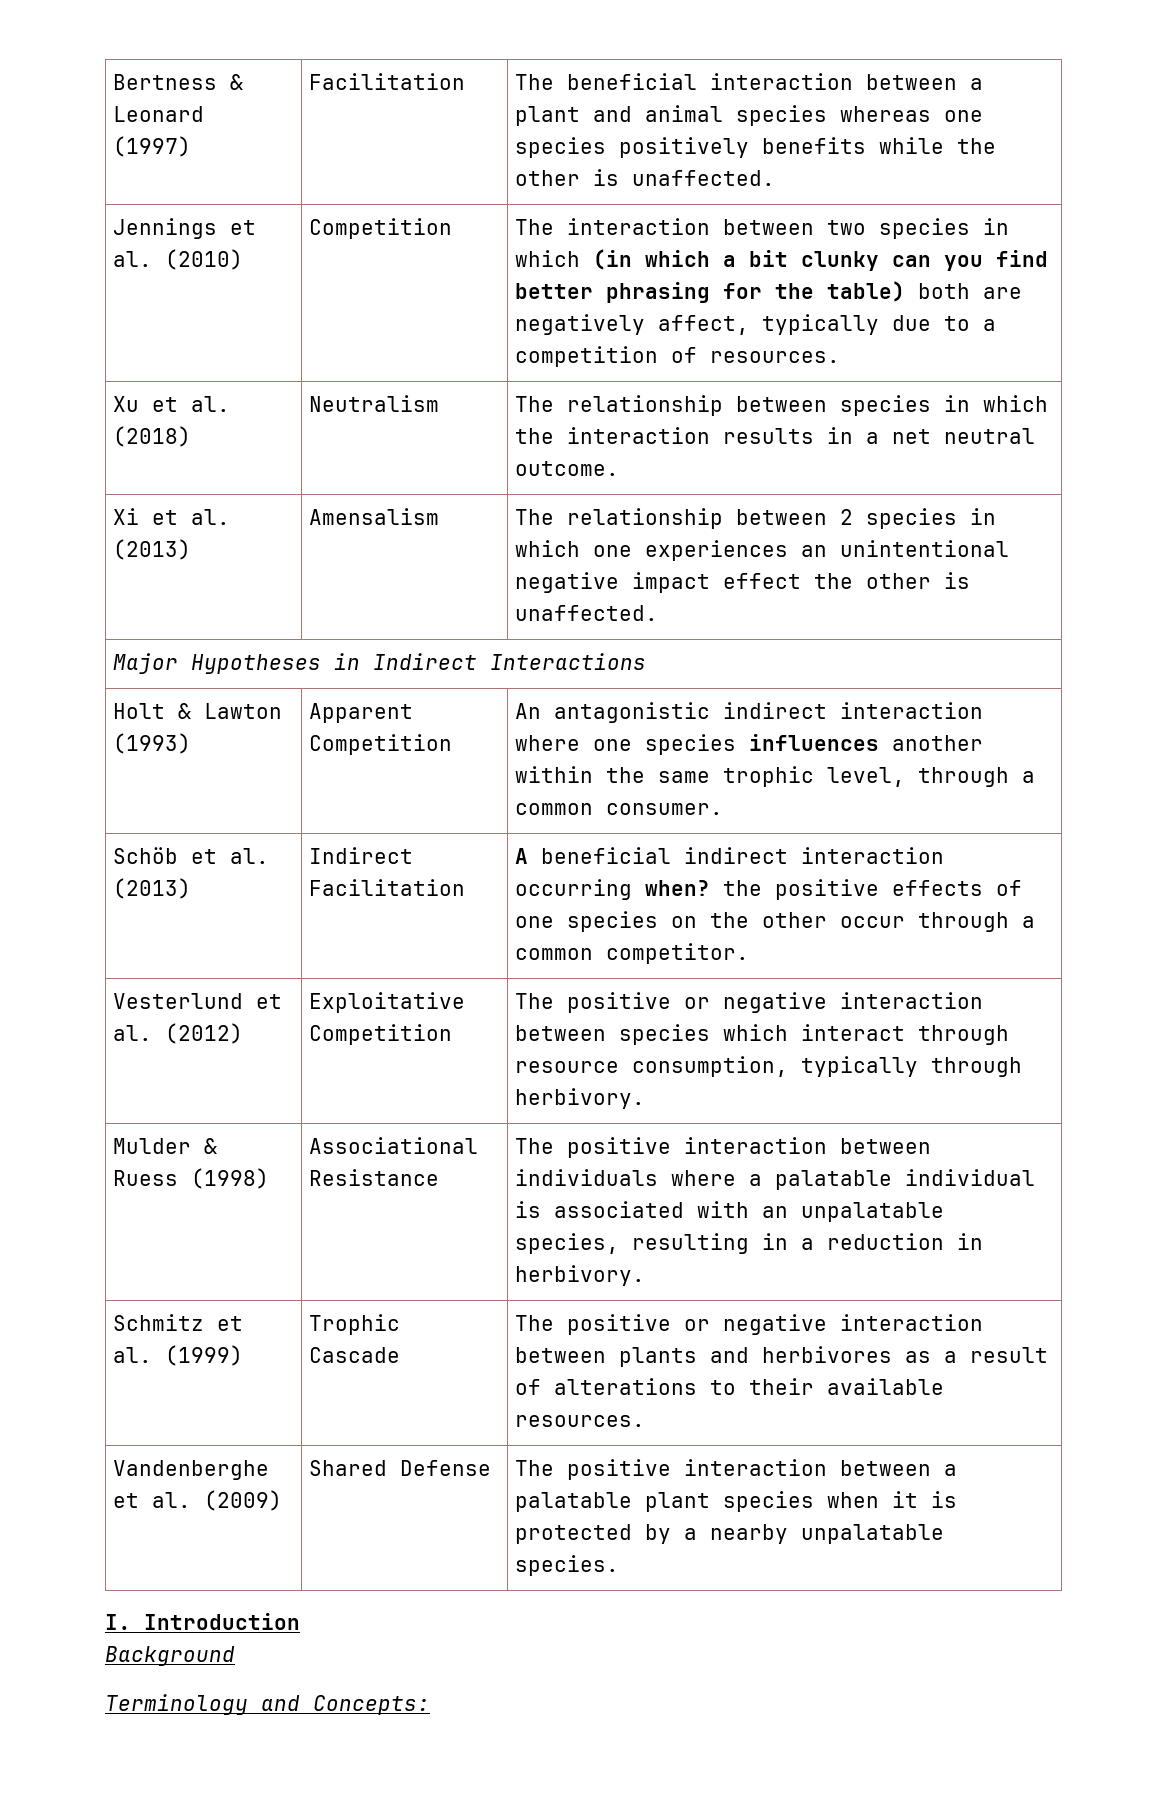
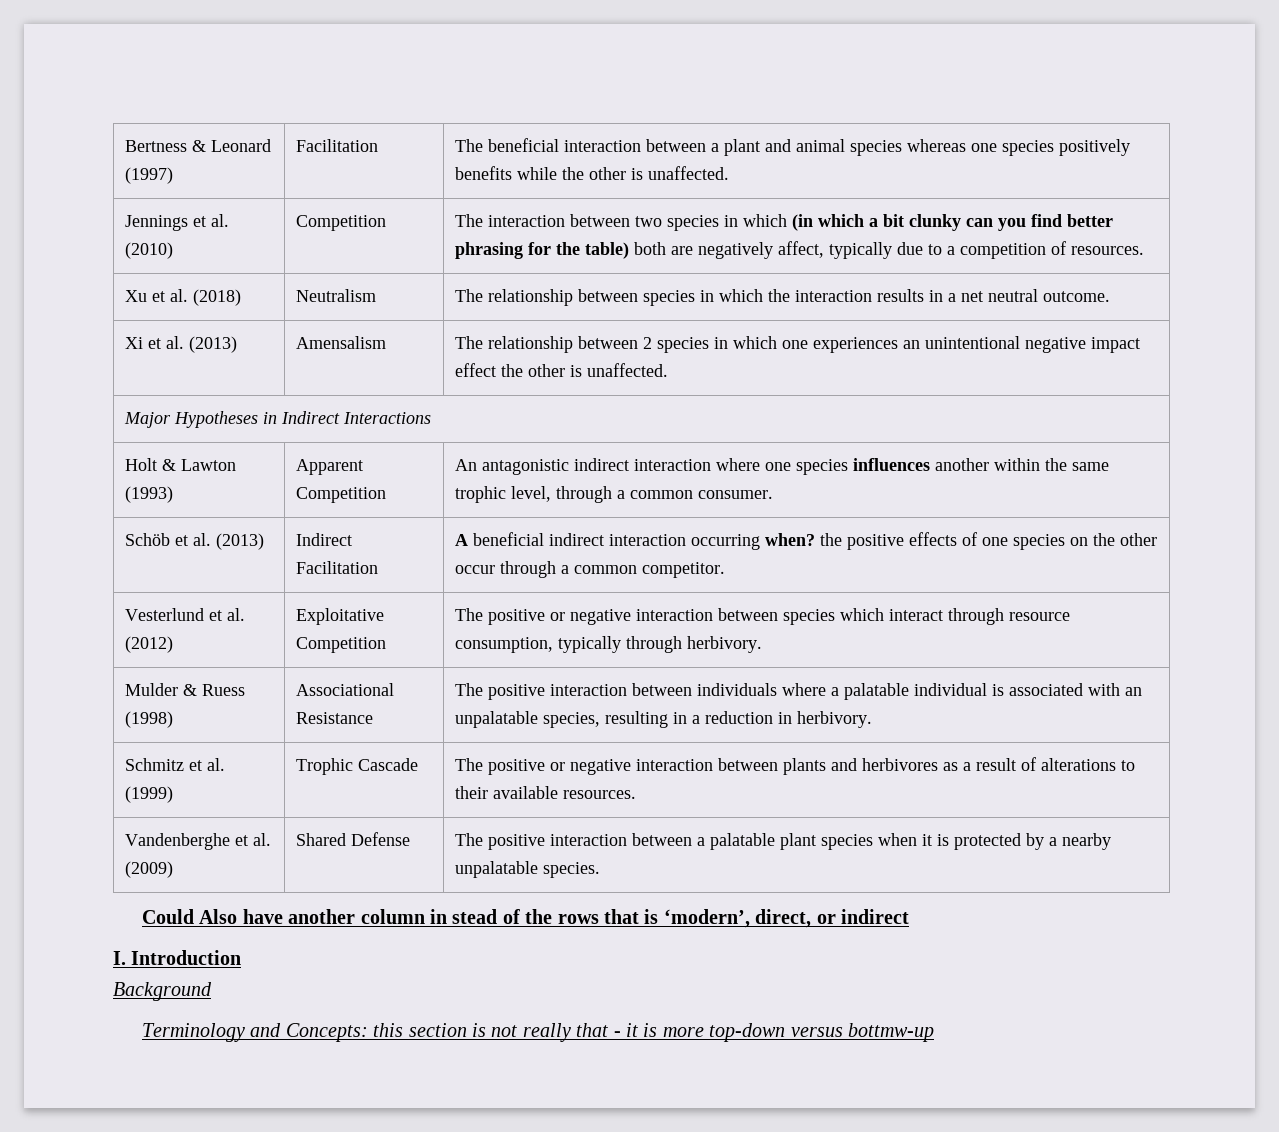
+ Could Also have another column in stead of the rows that is ‘modern’, direct, or indirect
- Terminology and Concepts:
+ Terminology and Concepts: this section is not really that - it is more top-down versus bottmw-up

